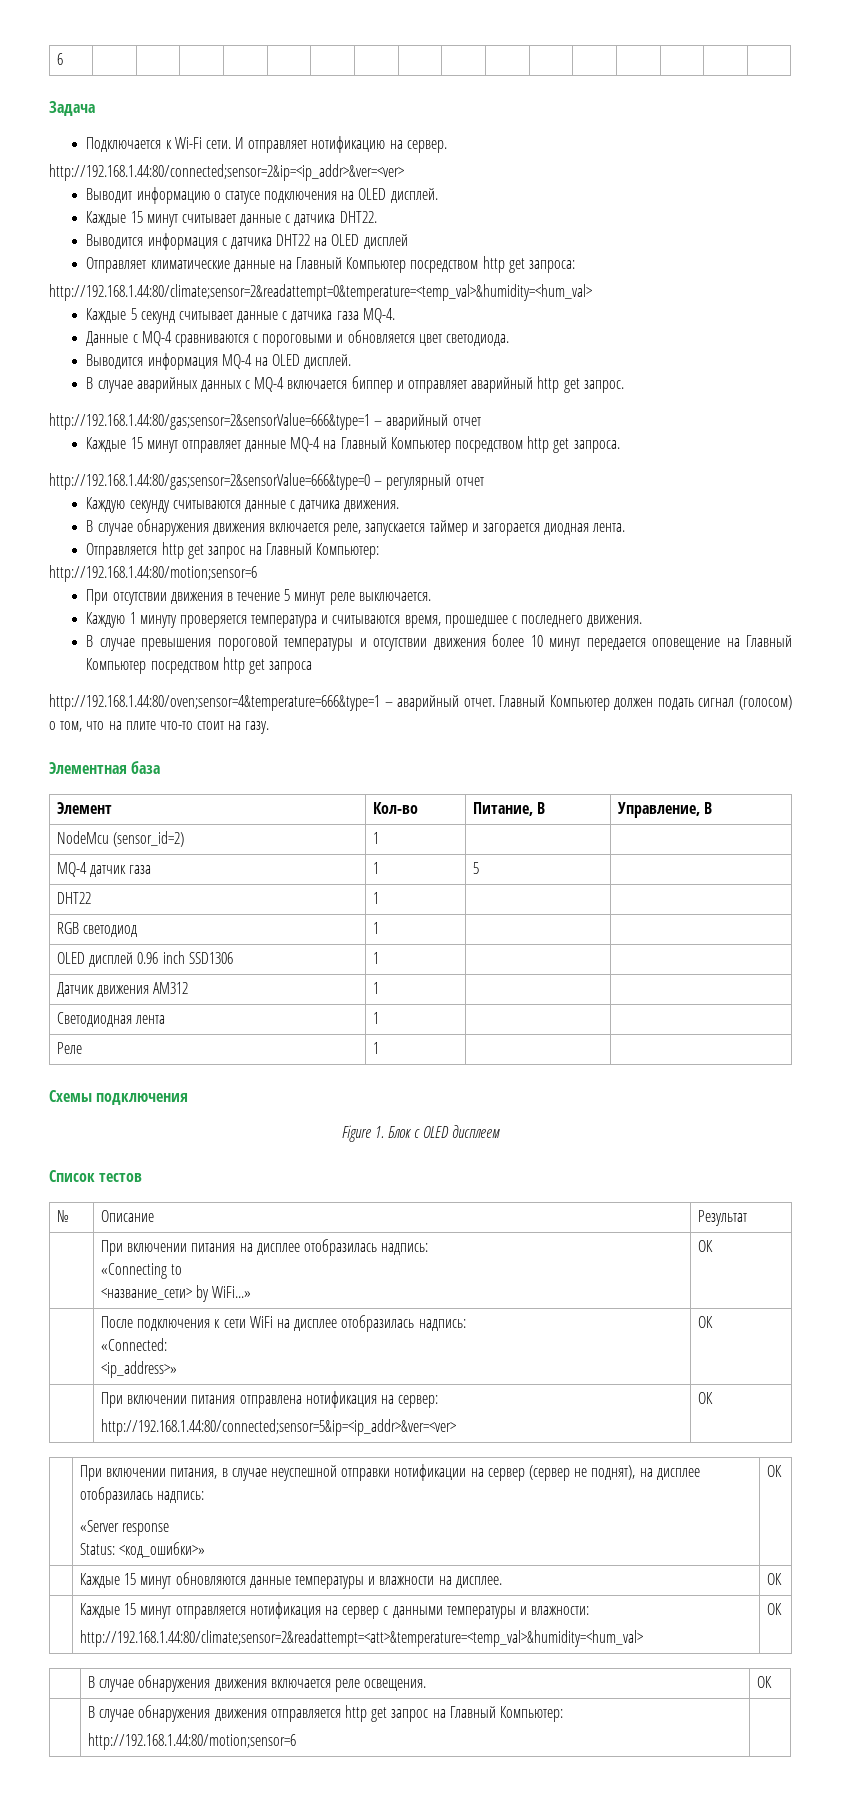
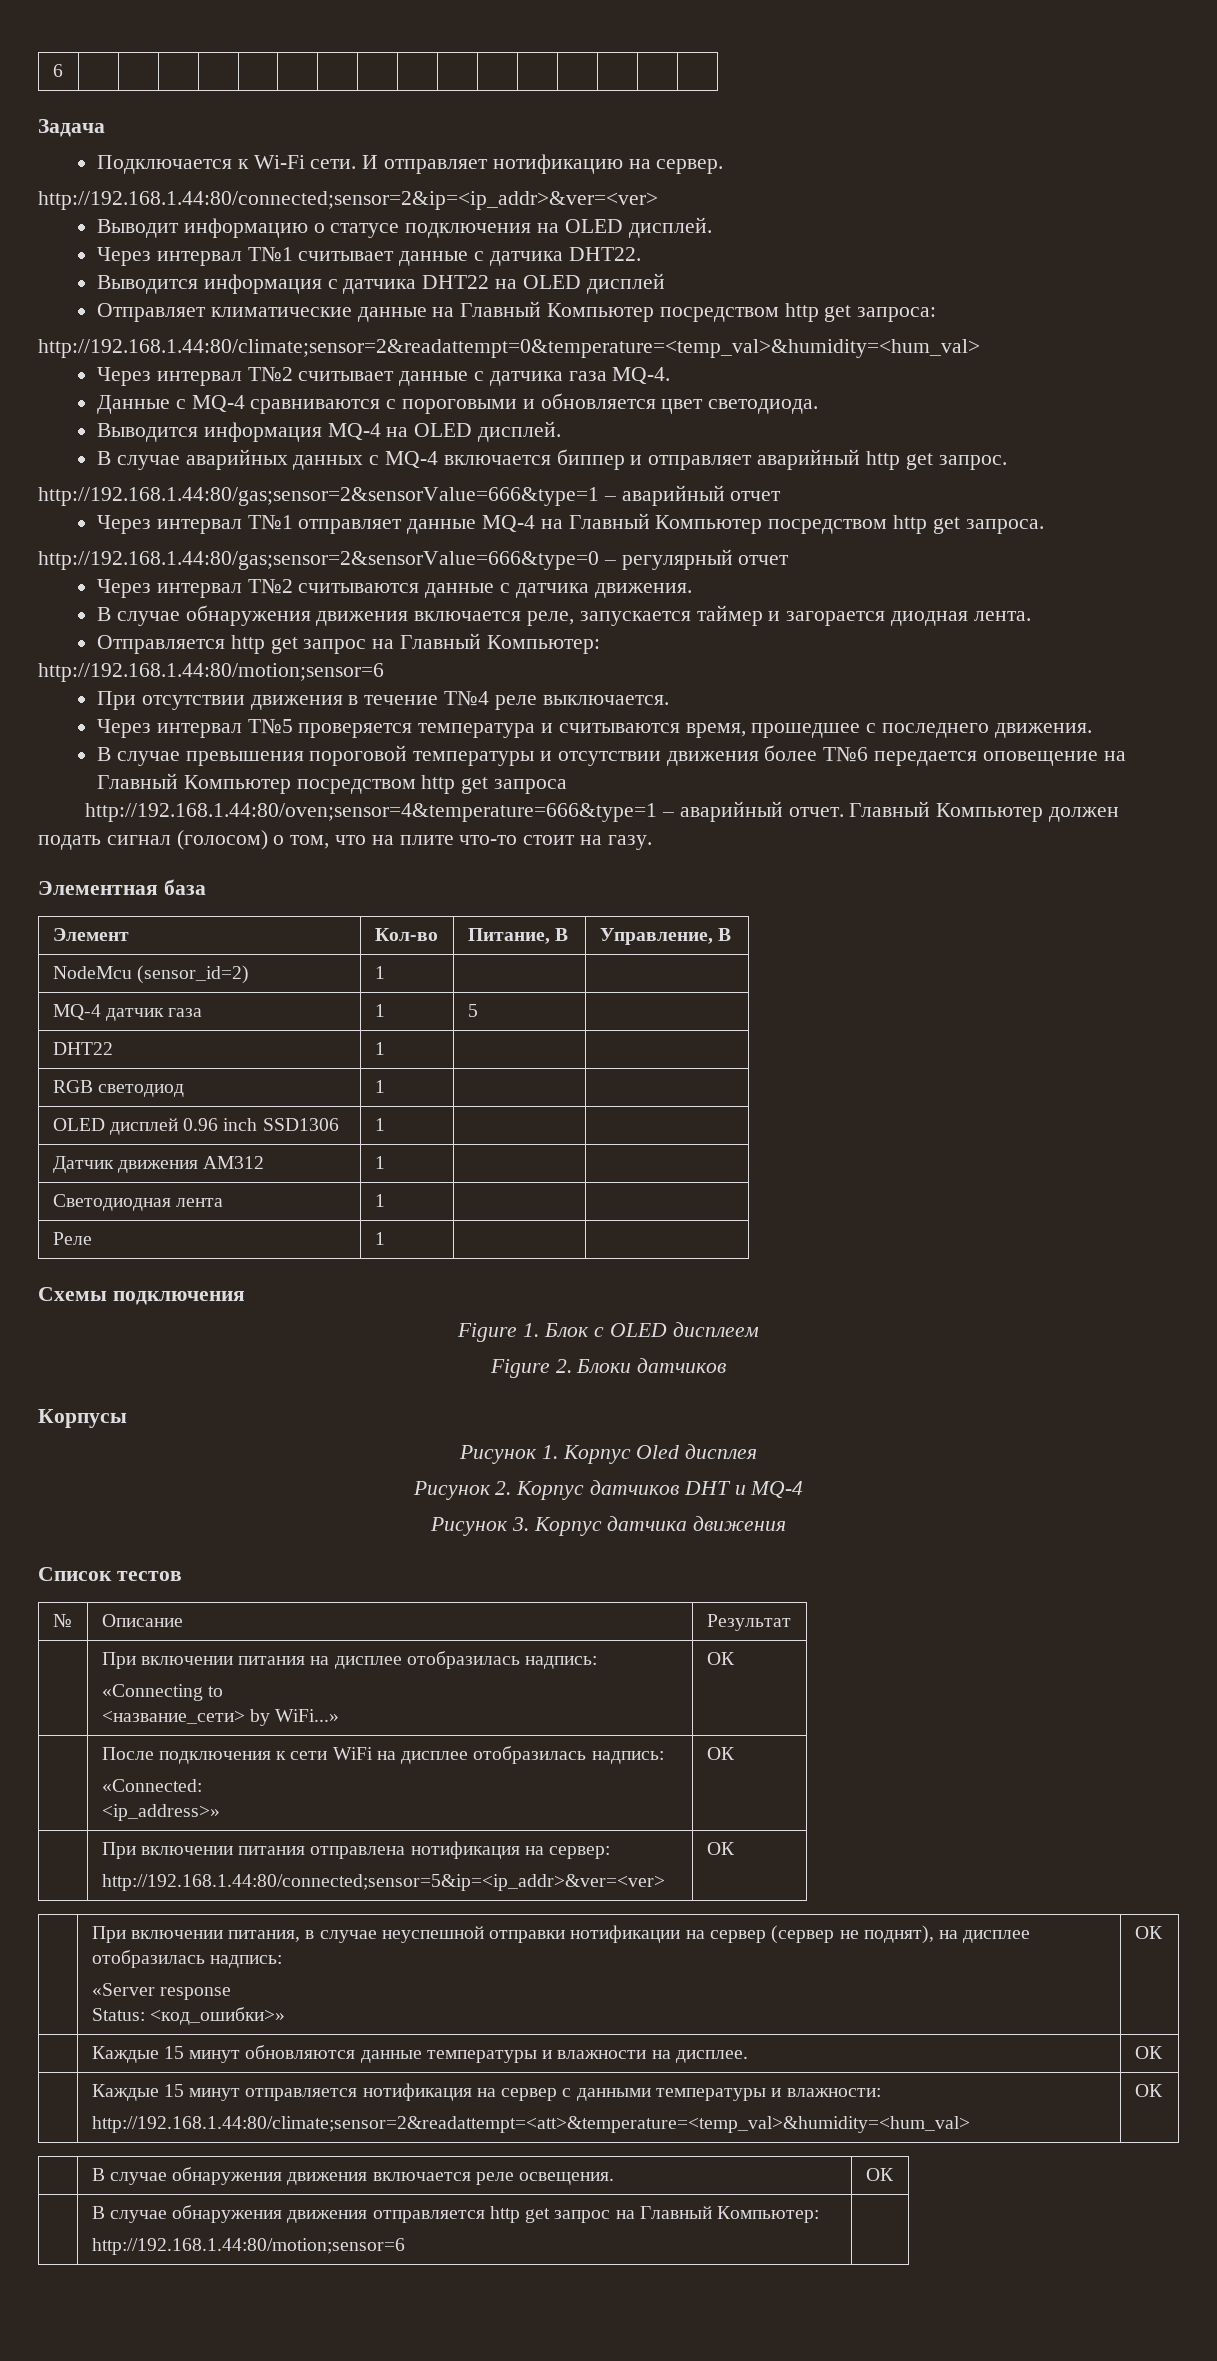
- Каждые 15 минут считывает данные с датчика DHT22.
+ Через интервал Т№1 считывает данные с датчика DHT22.
- Каждые 5 секунд считывает данные с датчика газа MQ-4.
+ Через интервал Т№2 считывает данные с датчика газа MQ-4.
- Каждые 15 минут отправляет данные MQ-4 на Главный Компьютер посредством http get запроса.
+ Через интервал Т№1 отправляет данные MQ-4 на Главный Компьютер посредством http get запроса.
- Каждую секунду считываются данные с датчика движения.
+ Через интервал Т№2 считываются данные с датчика движения.
- При отсутствии движения в течение 5 минут реле выключается.
+ При отсутствии движения в течение Т№4 реле выключается.
- Каждую 1 минуту проверяется температура и считываются время, прошедшее с последнего движения.
+ Через интервал Т№5 проверяется температура и считываются время, прошедшее с последнего движения.
- В случае превышения пороговой температуры и отсутствии движения более 10 минут передается оповещение на Главный Компьютер посредством http get запроса
+ В случае превышения пороговой температуры и отсутствии движения более Т№6 передается оповещение на Главный Компьютер посредством http get запроса
+ Figure 2. Блоки датчиков
+ Корпусы
+ Рисунок 1. Корпус Oled дисплея
+ Рисунок 2. Корпус датчиков DHT и MQ-4
+ Рисунок 3. Корпус датчика движения

